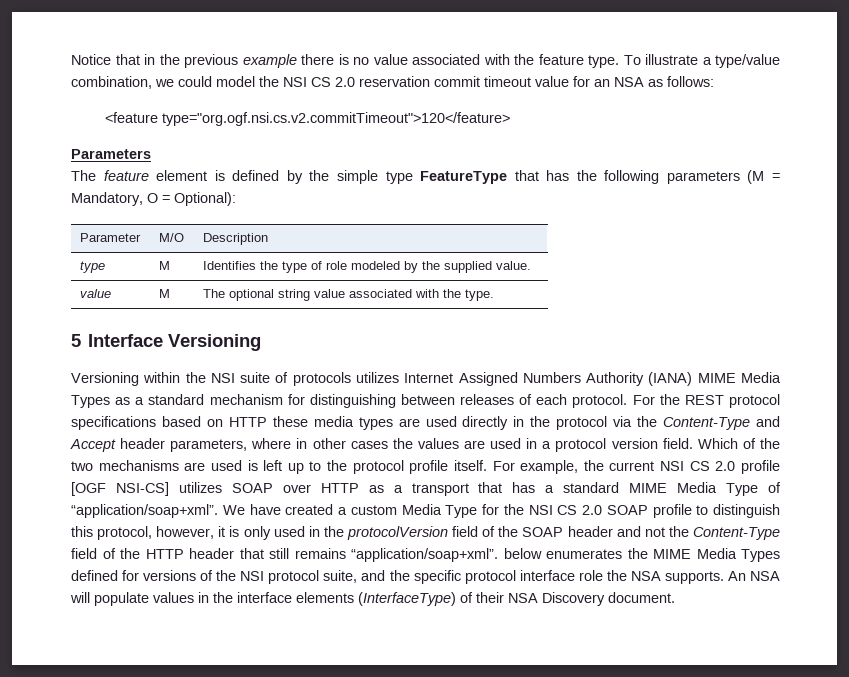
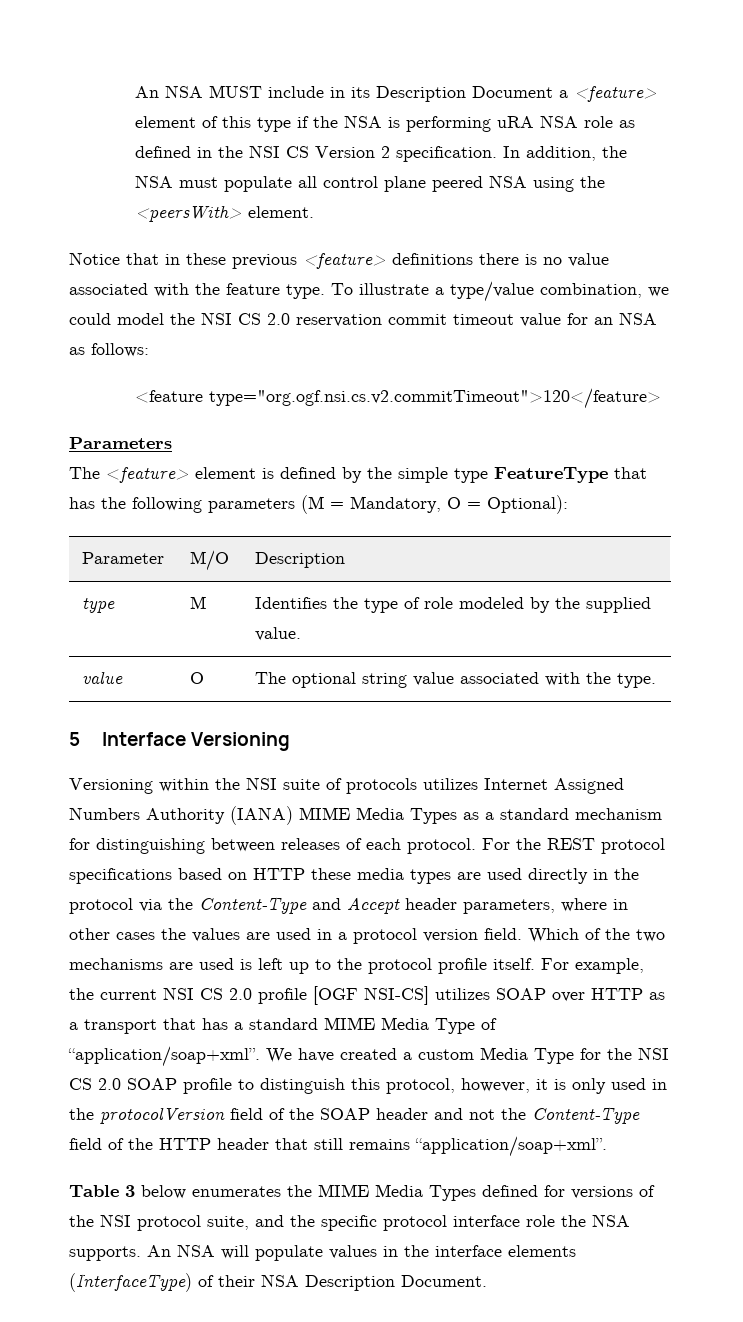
- Notice that in the previous example there is no value associated with the feature type.
+ An NSA MUST include in its Description Document a <feature> element of this type if the NSA is performing uRA NSA role as defined in the NSI CS Version 2 specification. In addition, the NSA must populate all control plane peered NSA using the <peersWith> element.
+ Notice that in these previous <feature> definitions there is no value associated with the feature type.
- The feature element is defined by the simple type FeatureType that has the following parameters (M = Mandatory, O = Optional):
+ The <feature> element is defined by the simple type FeatureType that has the following parameters (M = Mandatory, O = Optional):
- value | M | The optional string value associated with the type.
+ value | O | The optional string value associated with the type.
- We have created a custom Media Type for the NSI CS 2.0 SOAP profile to distinguish this protocol, however, it is only used in the protocolVersion field of the SOAP header and not the Content-Type field of the HTTP header that still remains “application/soap+xml”. below enumerates the MIME Media Types defined for versions of the NSI protocol suite, and the specific protocol interface role the NSA supports.
+ We have created a custom Media Type for the NSI CS 2.0 SOAP profile to distinguish this protocol, however, it is only used in the protocolVersion field of the SOAP header and not the Content-Type field of the HTTP header that still remains “application/soap+xml”.
+ Table 3 below enumerates the MIME Media Types defined for versions of the NSI protocol suite, and the specific protocol interface role the NSA supports.
- An NSA will populate values in the interface elements (InterfaceType) of their NSA Discovery document.
+ An NSA will populate values in the interface elements (InterfaceType) of their NSA Description Document.

